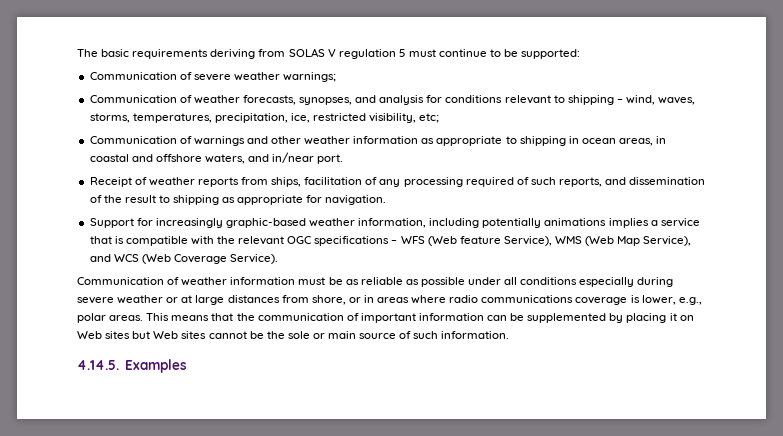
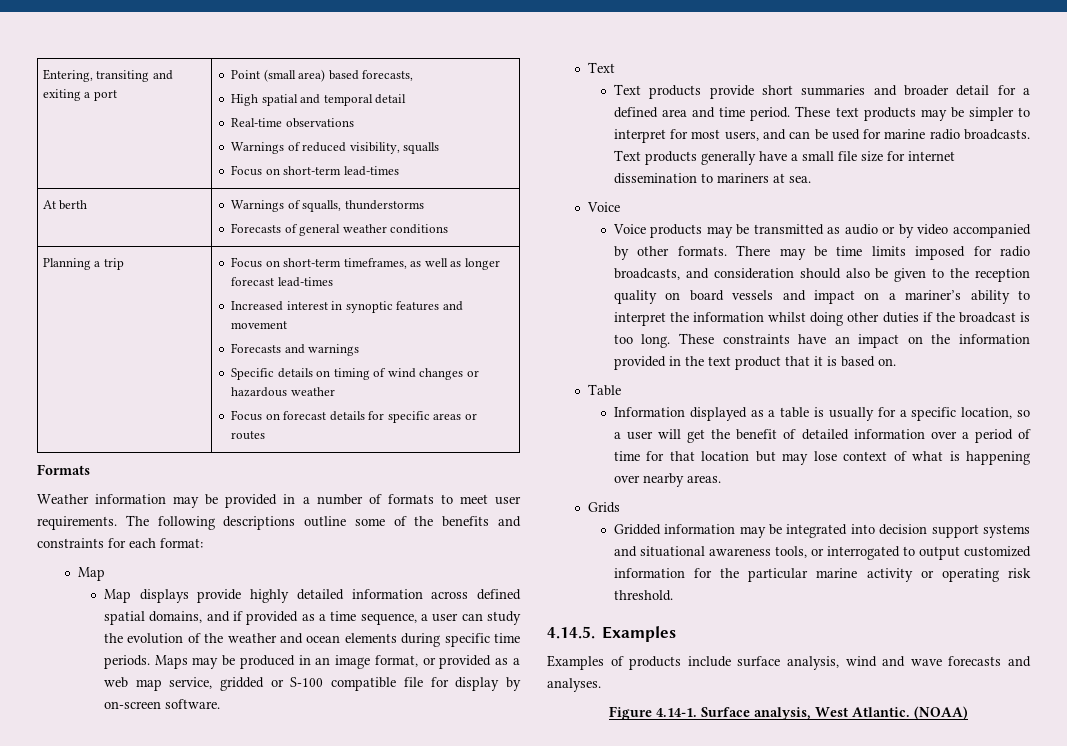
- The basic requirements deriving from SOLAS V regulation 5 must continue to be supported:
- Communication of severe weather warnings;
- Communication of weather forecasts, synopses, and analysis for conditions relevant to shipping – wind, waves, storms, temperatures, precipitation, ice, restricted visibility, etc;
- Communication of warnings and other weather information as appropriate to shipping in ocean areas, in coastal and offshore waters, and in/near port.
- Receipt of weather reports from ships, facilitation of any processing required of such reports, and dissemination of the result to shipping as appropriate for navigation.
- Support for increasingly graphic-based weather information, including potentially animations implies a service that is compatible with the relevant OGC specifications – WFS (Web feature Service), WMS (Web Map Service), and WCS (Web Coverage Service).
- Communication of weather information must be as reliable as possible under all conditions especially during severe weather or at large distances from shore, or in areas where radio communications coverage is lower, e.g., polar areas. This means that the communication of important information can be supplemented by placing it on Web sites but Web sites cannot be the sole or main source of such information.
+ Entering, transiting and exiting a port | Point (small area) based forecasts,
+ High spatial and temporal detail
+ Real-time observations
+ Warnings of reduced visibility, squalls
+ Focus on short-term lead-times
+ At berth | Warnings of squalls, thunderstorms
+ Forecasts of general weather conditions
+ Planning a trip | Focus on short-term timeframes, as well as longer forecast lead-times
+ Increased interest in synoptic features and movement
+ Forecasts and warnings
+ Specific details on timing of wind changes or hazardous weather
+ Focus on forecast details for specific areas or routes
+ Formats
+ Weather information may be provided in a number of formats to meet user requirements. The following descriptions outline some of the benefits and constraints for each format:
+ Map
+ Map displays provide highly detailed information across defined spatial domains, and if provided as a time sequence, a user can study the evolution of the weather and ocean elements during specific time periods. Maps may be produced in an image format, or provided as a web map service, gridded or S-100 compatible file for display by on-screen software.
+ Text
+ Text products provide short summaries and broader detail for a defined area and time period. These text products may be simpler to interpret for most users, and can be used for marine radio broadcasts. Text products generally have a small file size for internet dissemination to mariners at sea.
+ Voice
+ Voice products may be transmitted as audio or by video accompanied by other formats. There may be time limits imposed for radio broadcasts, and consideration should also be given to the reception quality on board vessels and impact on a mariner’s ability to interpret the information whilst doing other duties if the broadcast is too long. These constraints have an impact on the information provided in the text product that it is based on.
+ Table
+ Information displayed as a table is usually for a specific location, so a user will get the benefit of detailed information over a period of time for that location but may lose context of what is happening over nearby areas.
+ Grids
+ Gridded information may be integrated into decision support systems and situational awareness tools, or interrogated to output customized information for the particular marine activity or operating risk threshold.
  4.14.5. Examples
+ Examples of products include surface analysis, wind and wave forecasts and analyses.
+ Figure 4.14-1. Surface analysis, West Atlantic. (NOAA)

